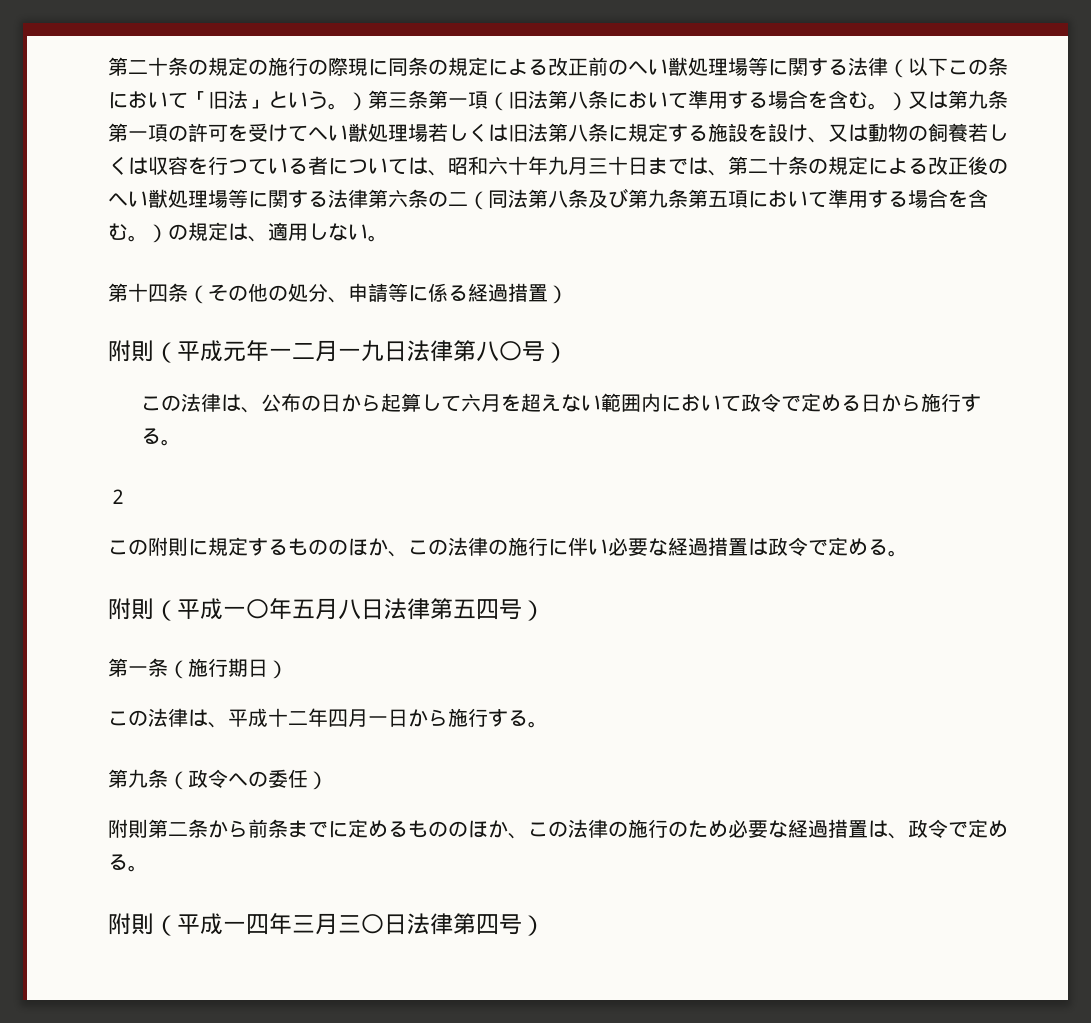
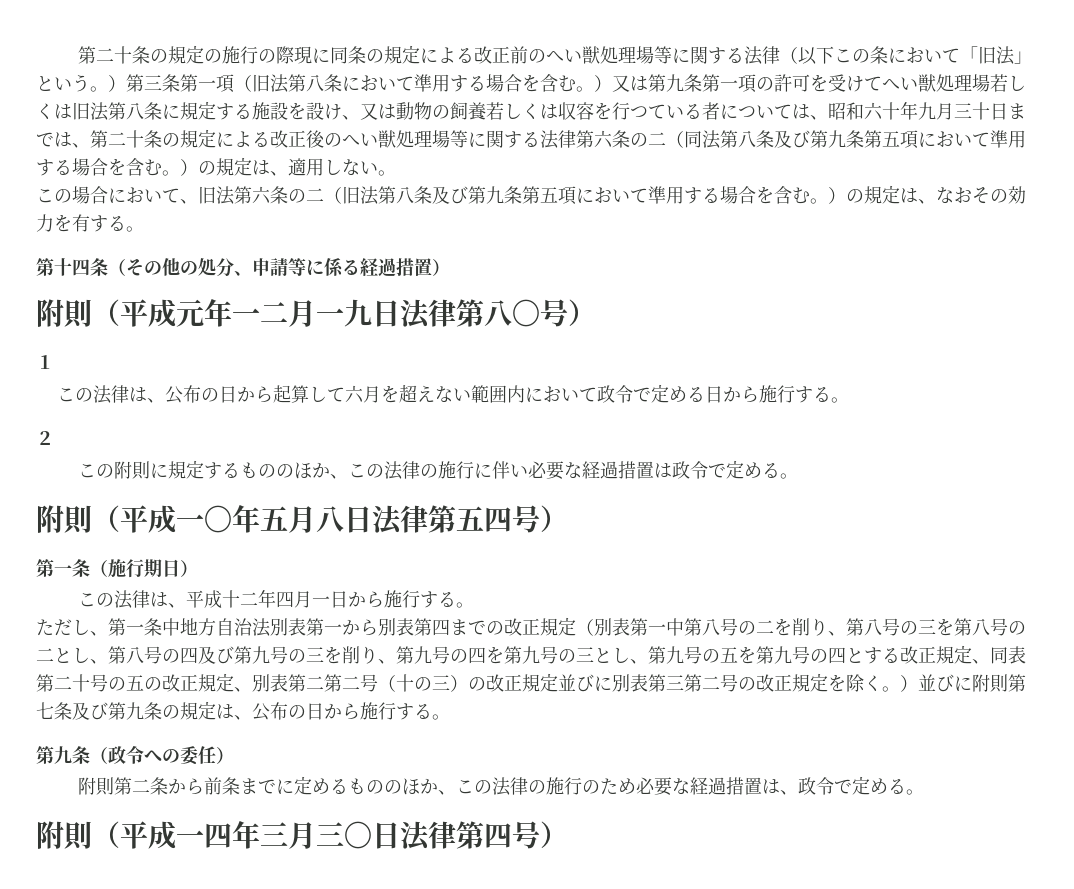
+ この場合において、旧法第六条の二（旧法第八条及び第九条第五項において準用する場合を含む。）の規定は、なおその効力を有する。
+ １
+ ただし、第一条中地方自治法別表第一から別表第四までの改正規定（別表第一中第八号の二を削り、第八号の三を第八号の二とし、第八号の四及び第九号の三を削り、第九号の四を第九号の三とし、第九号の五を第九号の四とする改正規定、同表第二十号の五の改正規定、別表第二第二号（十の三）の改正規定並びに別表第三第二号の改正規定を除く。）並びに附則第七条及び第九条の規定は、公布の日から施行する。

